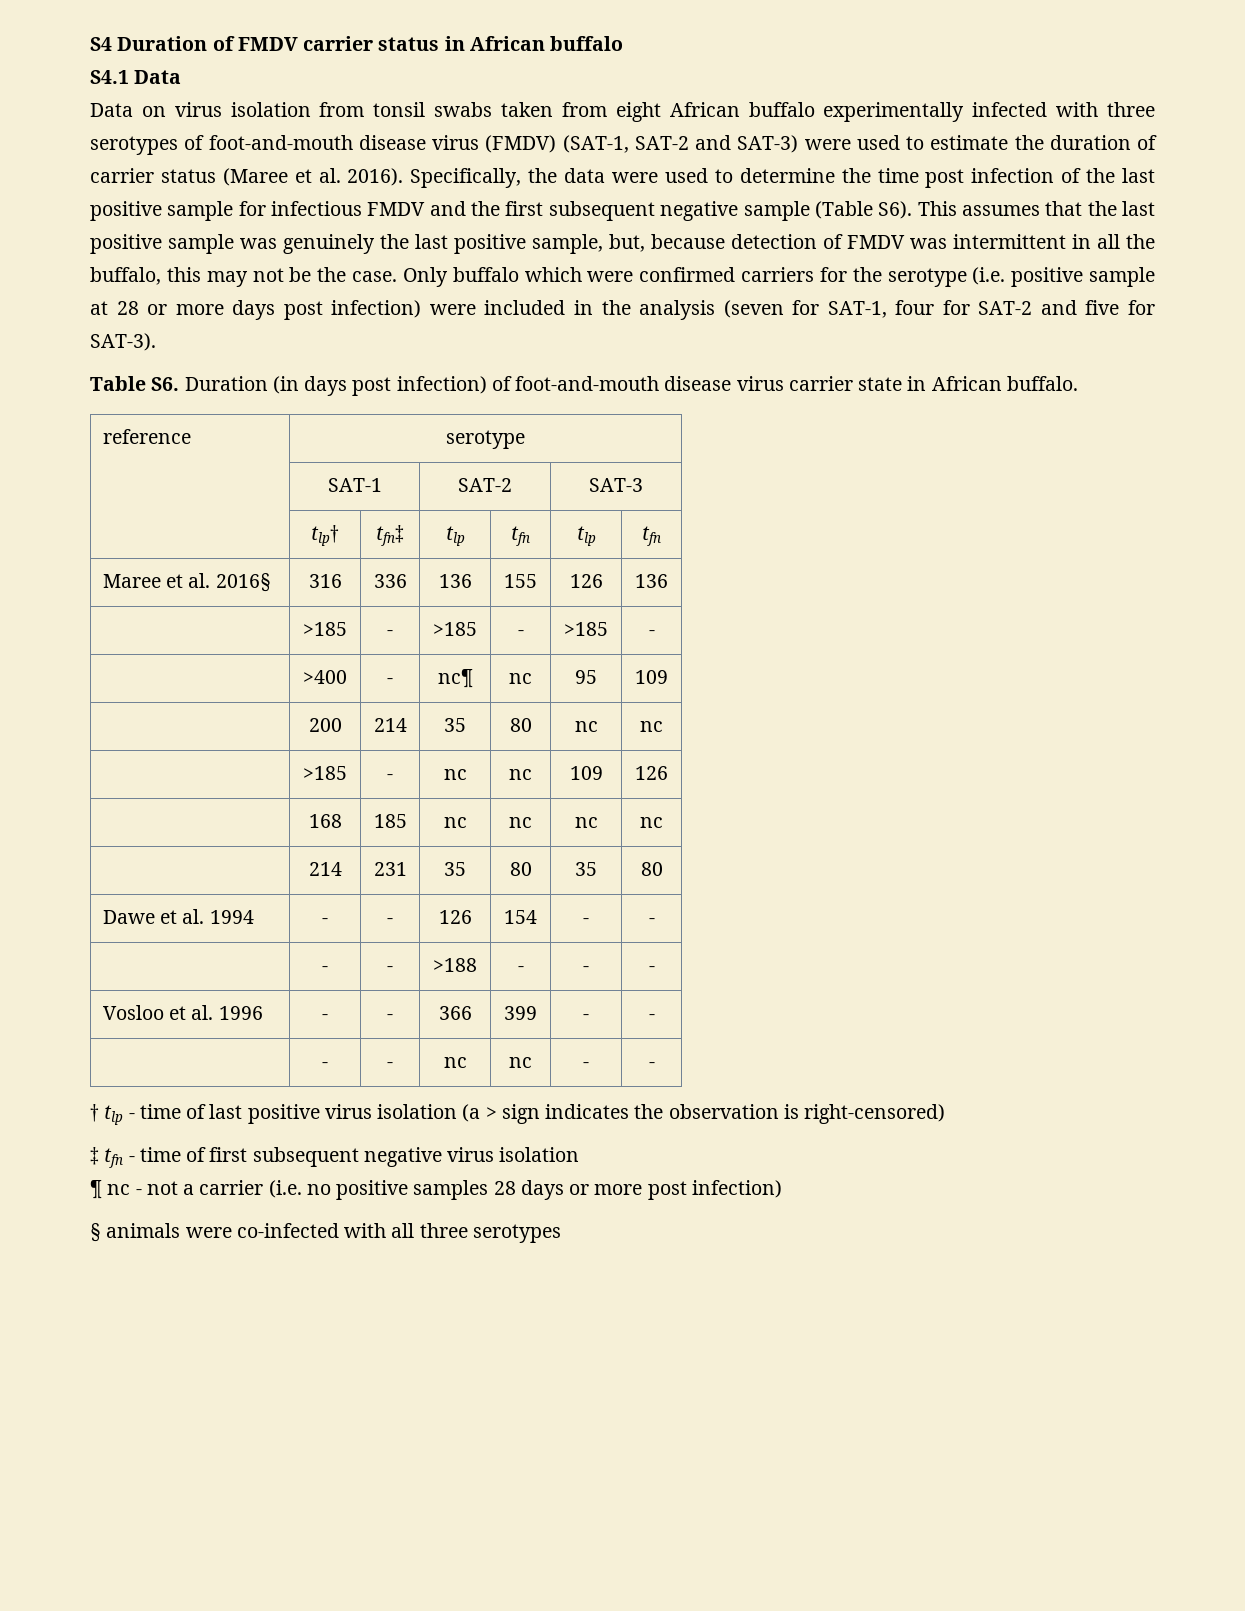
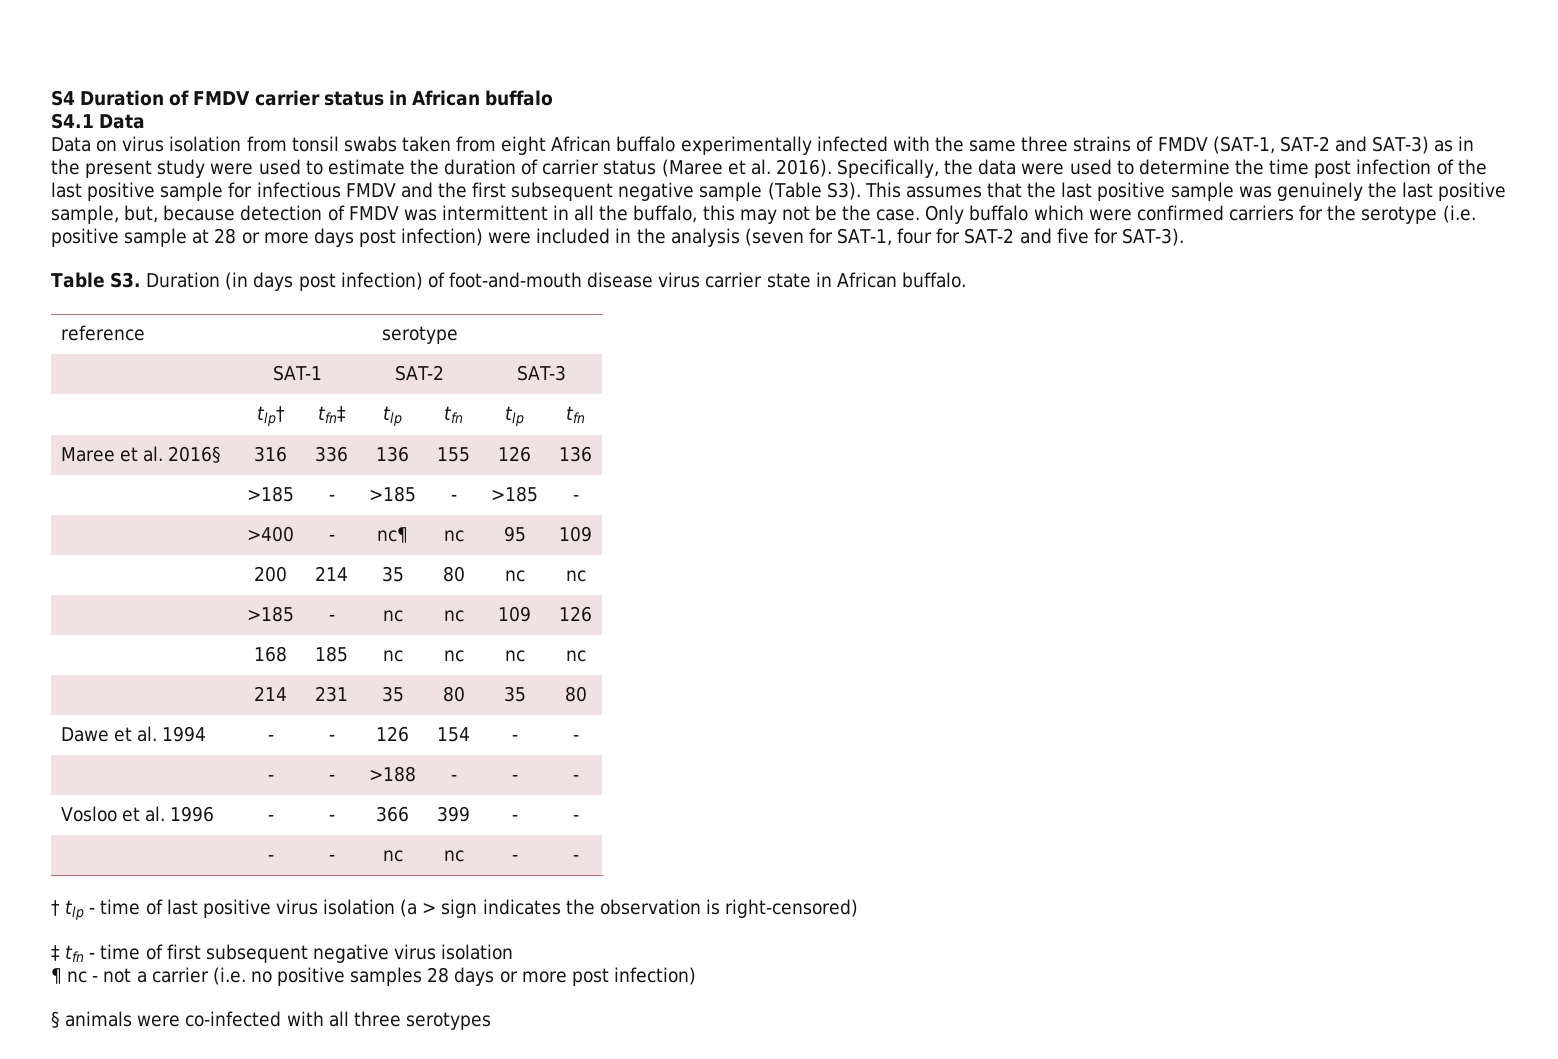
- Data on virus isolation from tonsil swabs taken from eight African buffalo experimentally infected with three serotypes of foot-and-mouth disease virus (FMDV) (SAT-1, SAT-2 and SAT-3) were used to estimate the duration of carrier status (Maree et al. 2016).
+ Data on virus isolation from tonsil swabs taken from eight African buffalo experimentally infected with the same three strains of FMDV (SAT-1, SAT-2 and SAT-3) as in the present study were used to estimate the duration of carrier status (Maree et al. 2016).
- Specifically, the data were used to determine the time post infection of the last positive sample for infectious FMDV and the first subsequent negative sample (Table S6). This assumes that the last positive sample was genuinely the last positive sample, but, because detection of FMDV was intermittent in all the buffalo, this may not be the case.
+ Specifically, the data were used to determine the time post infection of the last positive sample for infectious FMDV and the first subsequent negative sample (Table S3). This assumes that the last positive sample was genuinely the last positive sample, but, because detection of FMDV was intermittent in all the buffalo, this may not be the case.
- Table S6. Duration (in days post infection) of foot-and-mouth disease virus carrier state in African buffalo.
+ Table S3. Duration (in days post infection) of foot-and-mouth disease virus carrier state in African buffalo.

